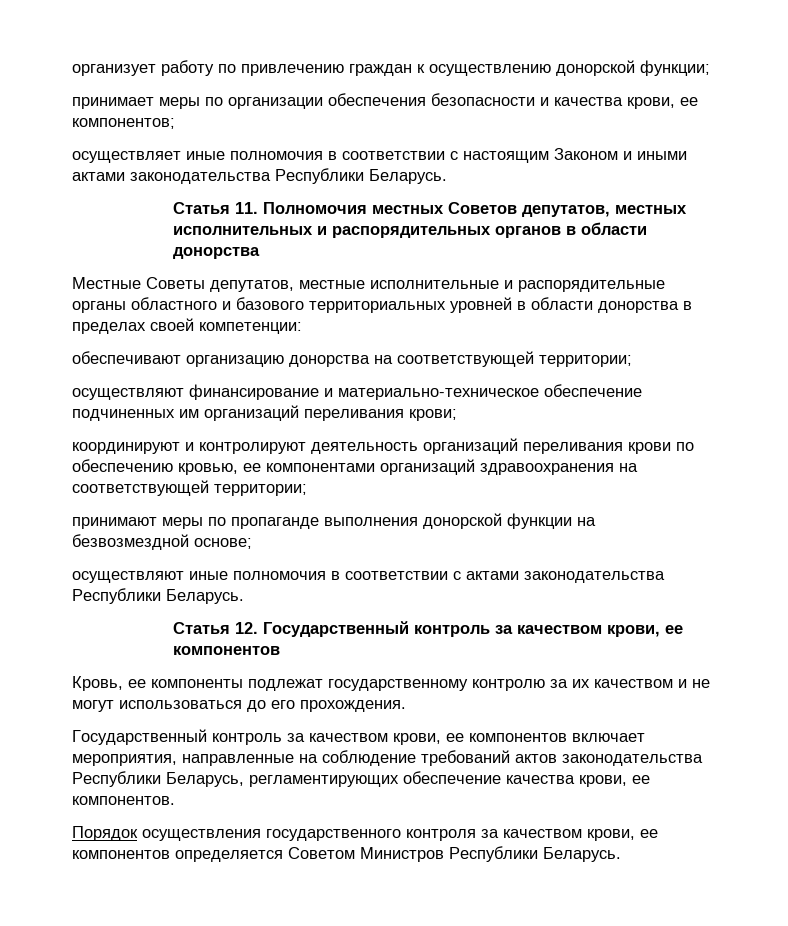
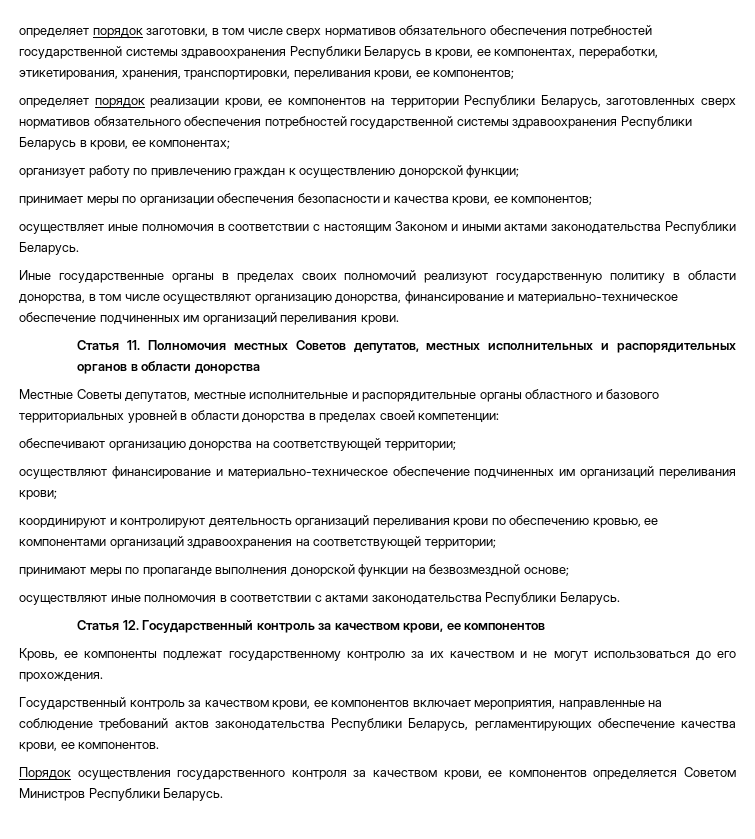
+ определяет порядок заготовки, в том числе сверх нормативов обязательного обеспечения потребностей государственной системы здравоохранения Республики Беларусь в крови, ее компонентах, переработки, этикетирования, хранения, транспортировки, переливания крови, ее компонентов;
+ определяет порядок реализации крови, ее компонентов на территории Республики Беларусь, заготовленных сверх нормативов обязательного обеспечения потребностей государственной системы здравоохранения Республики Беларусь в крови, ее компонентах;
+ Иные государственные органы в пределах своих полномочий реализуют государственную политику в области донорства, в том числе осуществляют организацию донорства, финансирование и материально-техническое обеспечение подчиненных им организаций переливания крови.

